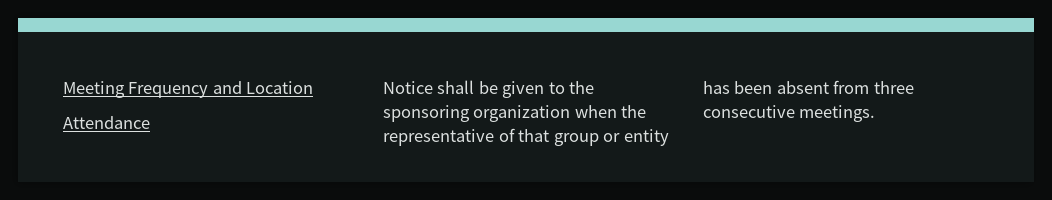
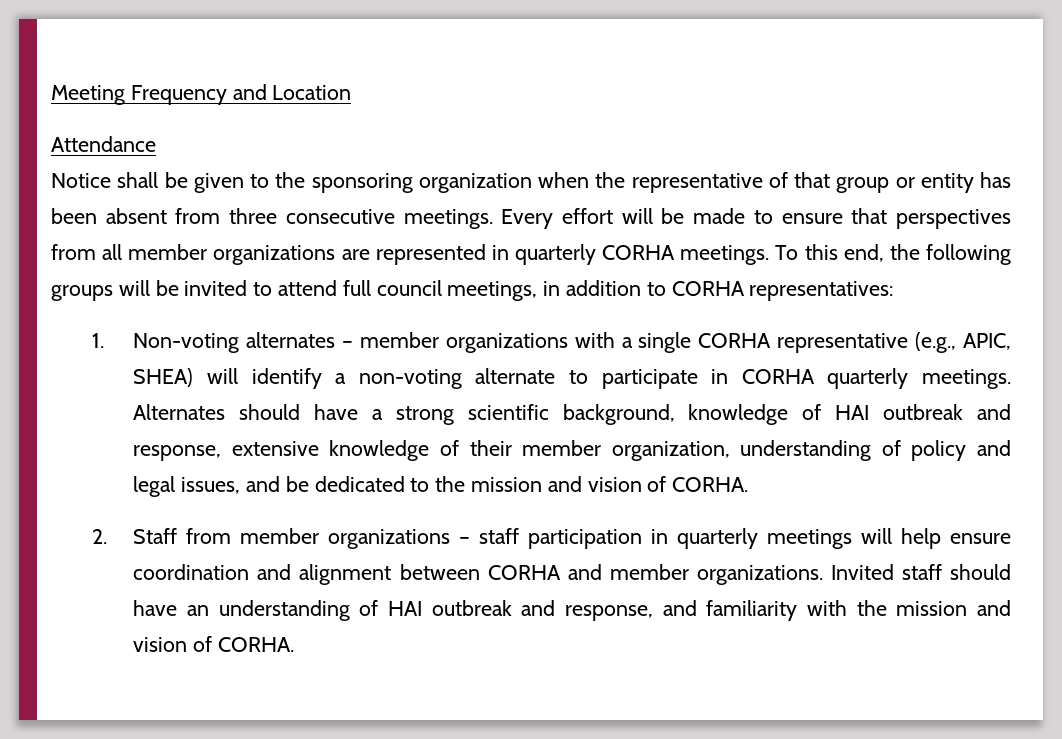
+ Every effort will be made to ensure that perspectives from all member organizations are represented in quarterly CORHA meetings. To this end, the following groups will be invited to attend full council meetings, in addition to CORHA representatives:
+ 1. Non-voting alternates – member organizations with a single CORHA representative (e.g., APIC, SHEA) will identify a non-voting alternate to participate in CORHA quarterly meetings. Alternates should have a strong scientific background, knowledge of HAI outbreak and response, extensive knowledge of their member organization, understanding of policy and legal issues, and be dedicated to the mission and vision of CORHA.
+ 2. Staff from member organizations – staff participation in quarterly meetings will help ensure coordination and alignment between CORHA and member organizations. Invited staff should have an understanding of HAI outbreak and response, and familiarity with the mission and vision of CORHA.

